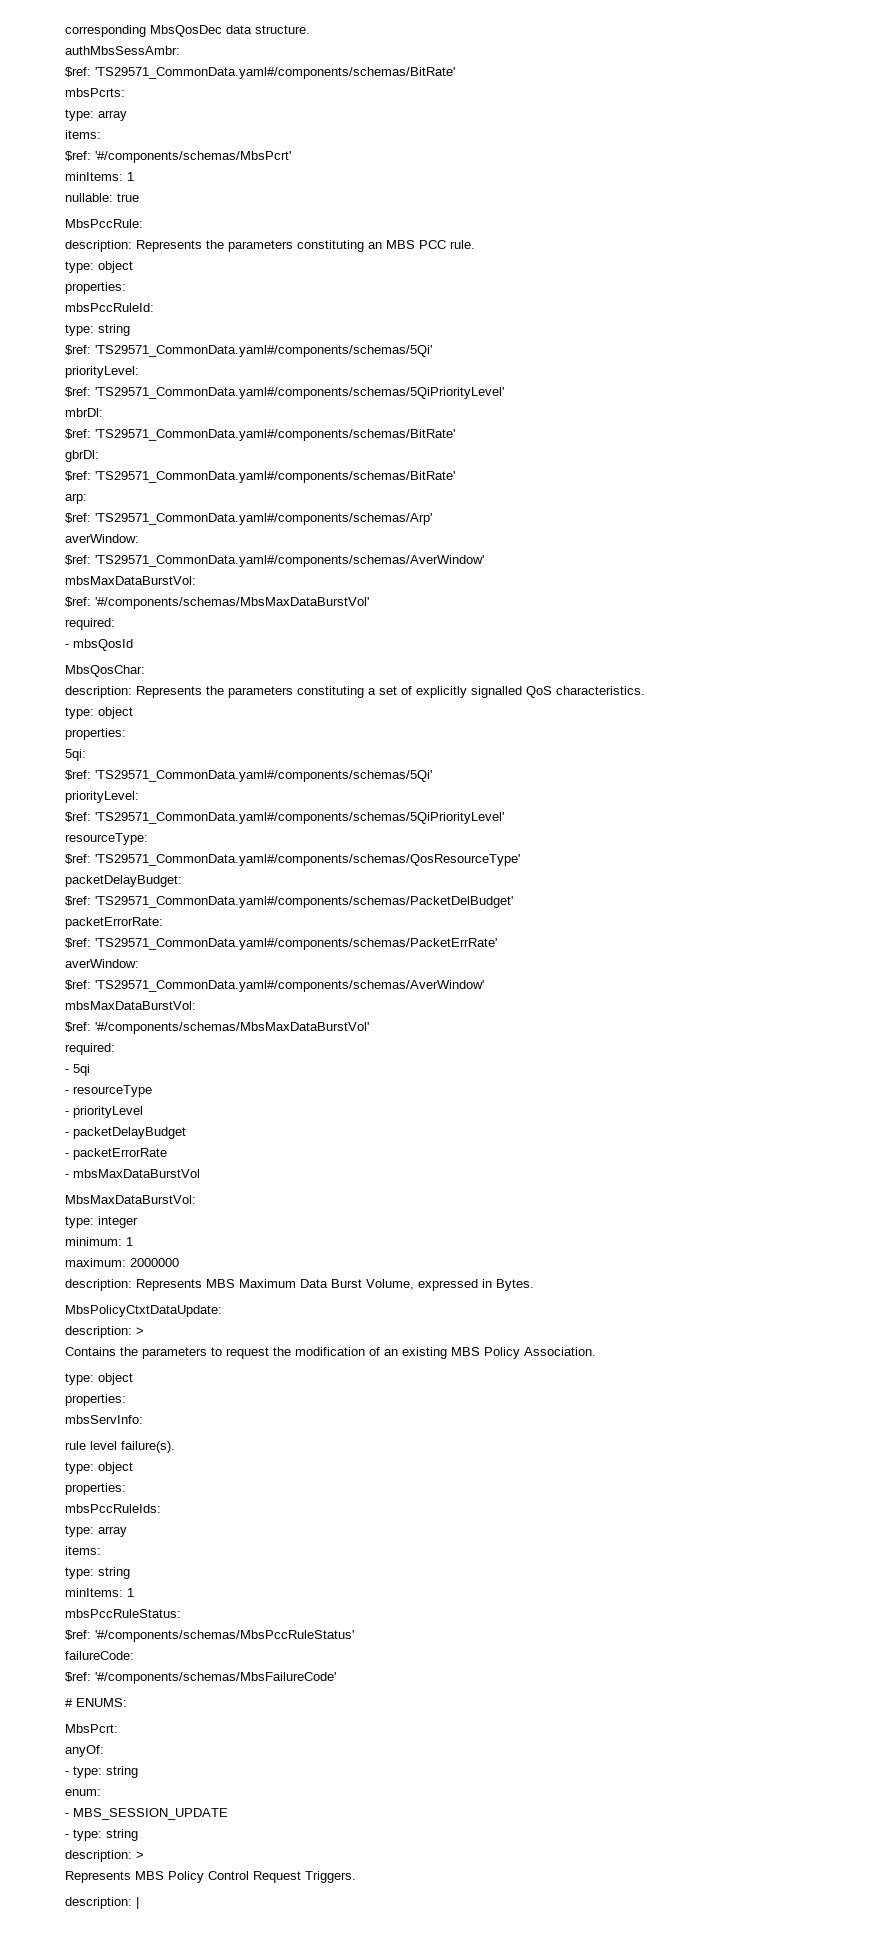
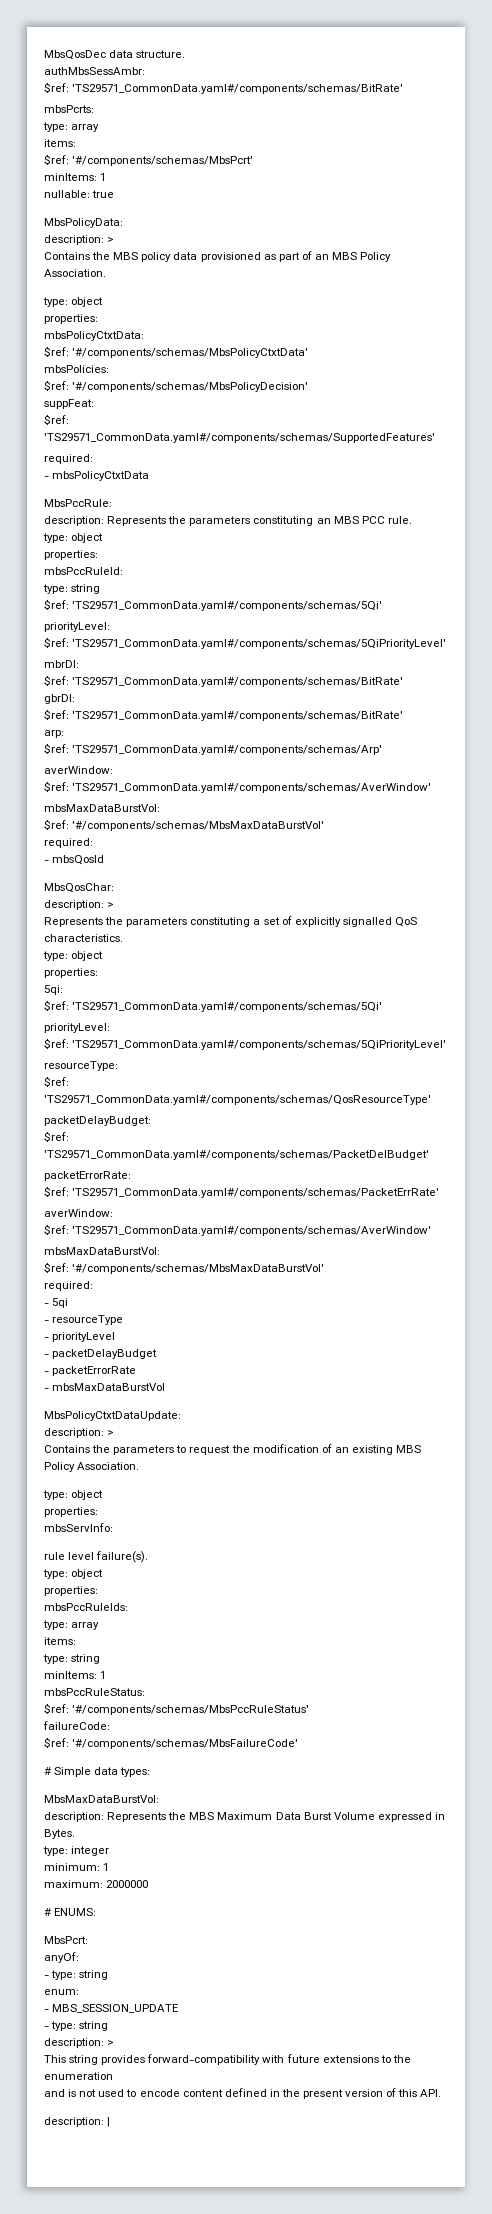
- corresponding MbsQosDec data structure.
+ MbsQosDec data structure.
+ MbsPolicyData:
+ description: >
+ Contains the MBS policy data provisioned as part of an MBS Policy Association.
+ type: object
+ properties:
+ mbsPolicyCtxtData:
+ $ref: '#/components/schemas/MbsPolicyCtxtData'
+ mbsPolicies:
+ $ref: '#/components/schemas/MbsPolicyDecision'
+ suppFeat:
+ $ref: 'TS29571_CommonData.yaml#/components/schemas/SupportedFeatures'
+ required:
+ - mbsPolicyCtxtData
  MbsQosChar:
- description: Represents the parameters constituting a set of explicitly signalled QoS characteristics.
+ description: >
+ Represents the parameters constituting a set of explicitly signalled QoS characteristics.
- MbsMaxDataBurstVol:
- type: integer
- minimum: 1
- maximum: 2000000
- description: Represents MBS Maximum Data Burst Volume, expressed in Bytes.
+ # Simple data types:
+ MbsMaxDataBurstVol:
+ description: Represents the MBS Maximum Data Burst Volume expressed in Bytes.
+ type: integer
+ minimum: 1
+ maximum: 2000000
- Represents MBS Policy Control Request Triggers.
+ This string provides forward-compatibility with future extensions to the enumeration
+ and is not used to encode content defined in the present version of this API.

